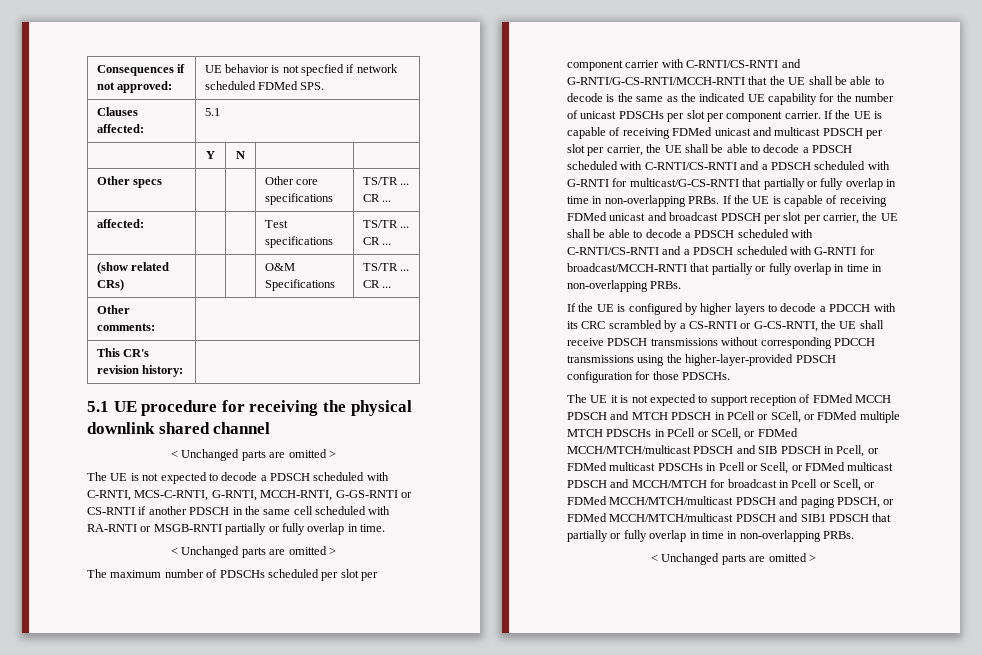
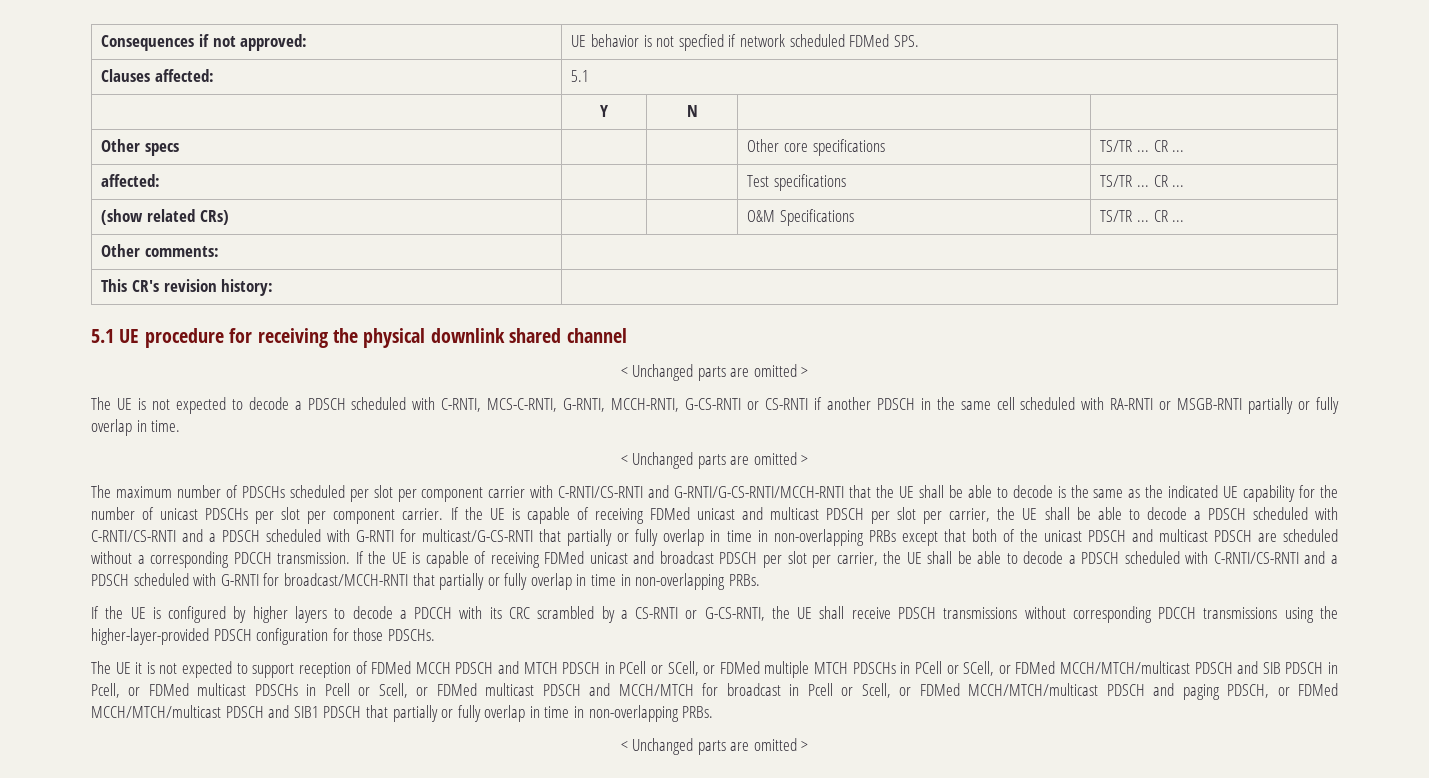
- The UE is not expected to decode a PDSCH scheduled with C-RNTI, MCS-C-RNTI, G-RNTI, MCCH-RNTI, G-GS-RNTI or CS-RNTI if another PDSCH in the same cell scheduled with RA-RNTI or MSGB-RNTI partially or fully overlap in time.
+ The UE is not expected to decode a PDSCH scheduled with C-RNTI, MCS-C-RNTI, G-RNTI, MCCH-RNTI, G-CS-RNTI or CS-RNTI if another PDSCH in the same cell scheduled with RA-RNTI or MSGB-RNTI partially or fully overlap in time.
- If the UE is capable of receiving FDMed unicast and multicast PDSCH per slot per carrier, the UE shall be able to decode a PDSCH scheduled with C-RNTI/CS-RNTI and a PDSCH scheduled with G-RNTI for multicast/G-CS-RNTI that partially or fully overlap in time in non-overlapping PRBs.
+ If the UE is capable of receiving FDMed unicast and multicast PDSCH per slot per carrier, the UE shall be able to decode a PDSCH scheduled with C-RNTI/CS-RNTI and a PDSCH scheduled with G-RNTI for multicast/G-CS-RNTI that partially or fully overlap in time in non-overlapping PRBs except that both of the unicast PDSCH and multicast PDSCH are scheduled without a corresponding PDCCH transmission.

